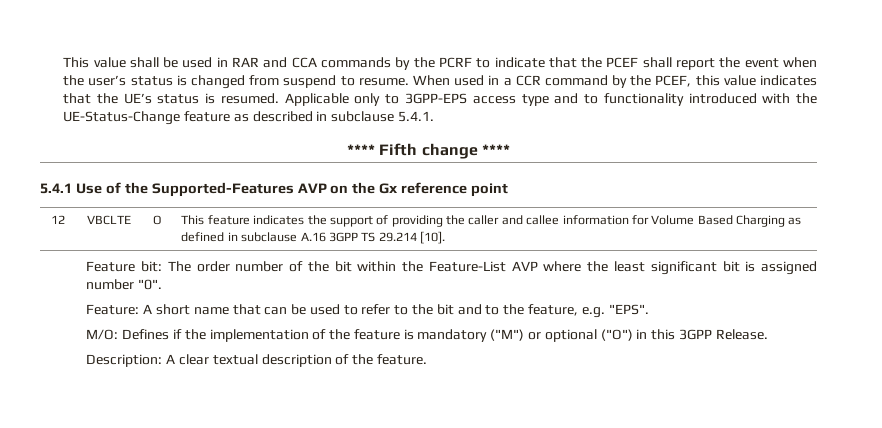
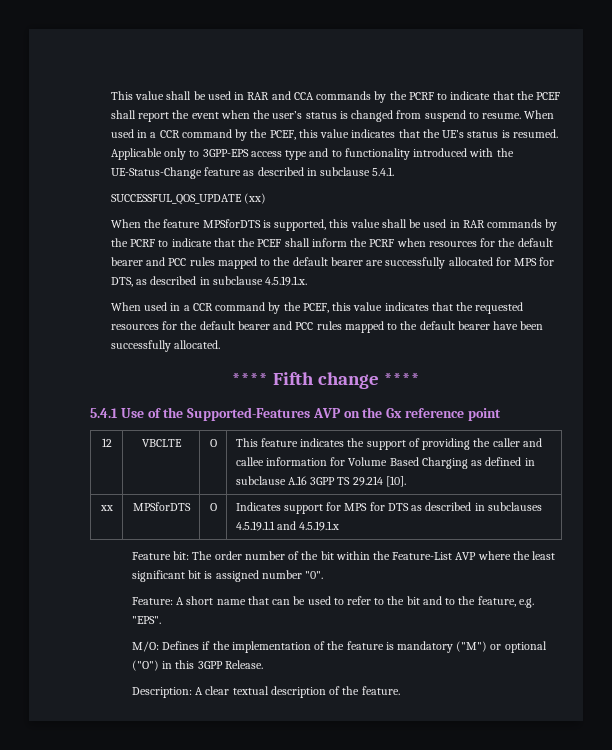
+ SUCCESSFUL_QOS_UPDATE (xx)
+ When the feature MPSforDTS is supported, this value shall be used in RAR commands by the PCRF to indicate that the PCEF shall inform the PCRF when resources for the default bearer and PCC rules mapped to the default bearer are successfully allocated for MPS for DTS, as described in subclause 4.5.19.1.x.
+ When used in a CCR command by the PCEF, this value indicates that the requested resources for the default bearer and PCC rules mapped to the default bearer have been successfully allocated.
+ xx | MPSforDTS | O | Indicates support for MPS for DTS as described in subclauses 4.5.19.1.1 and 4.5.19.1.x

